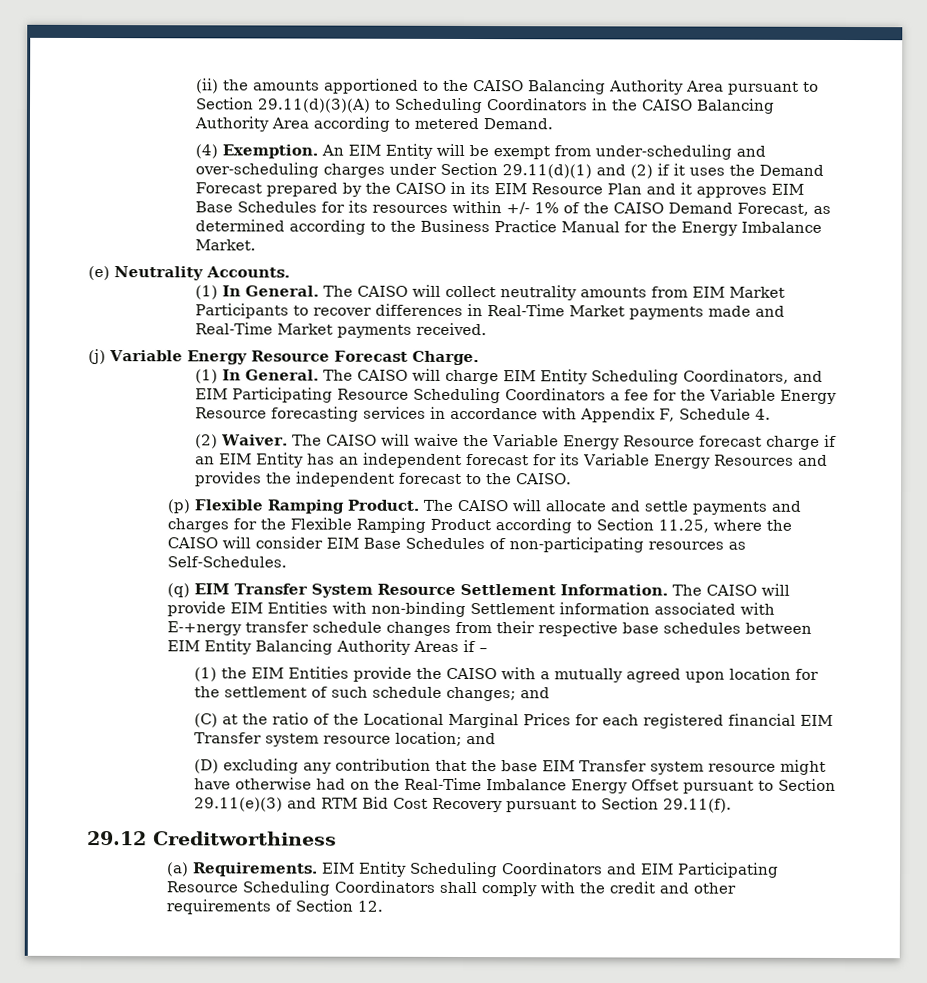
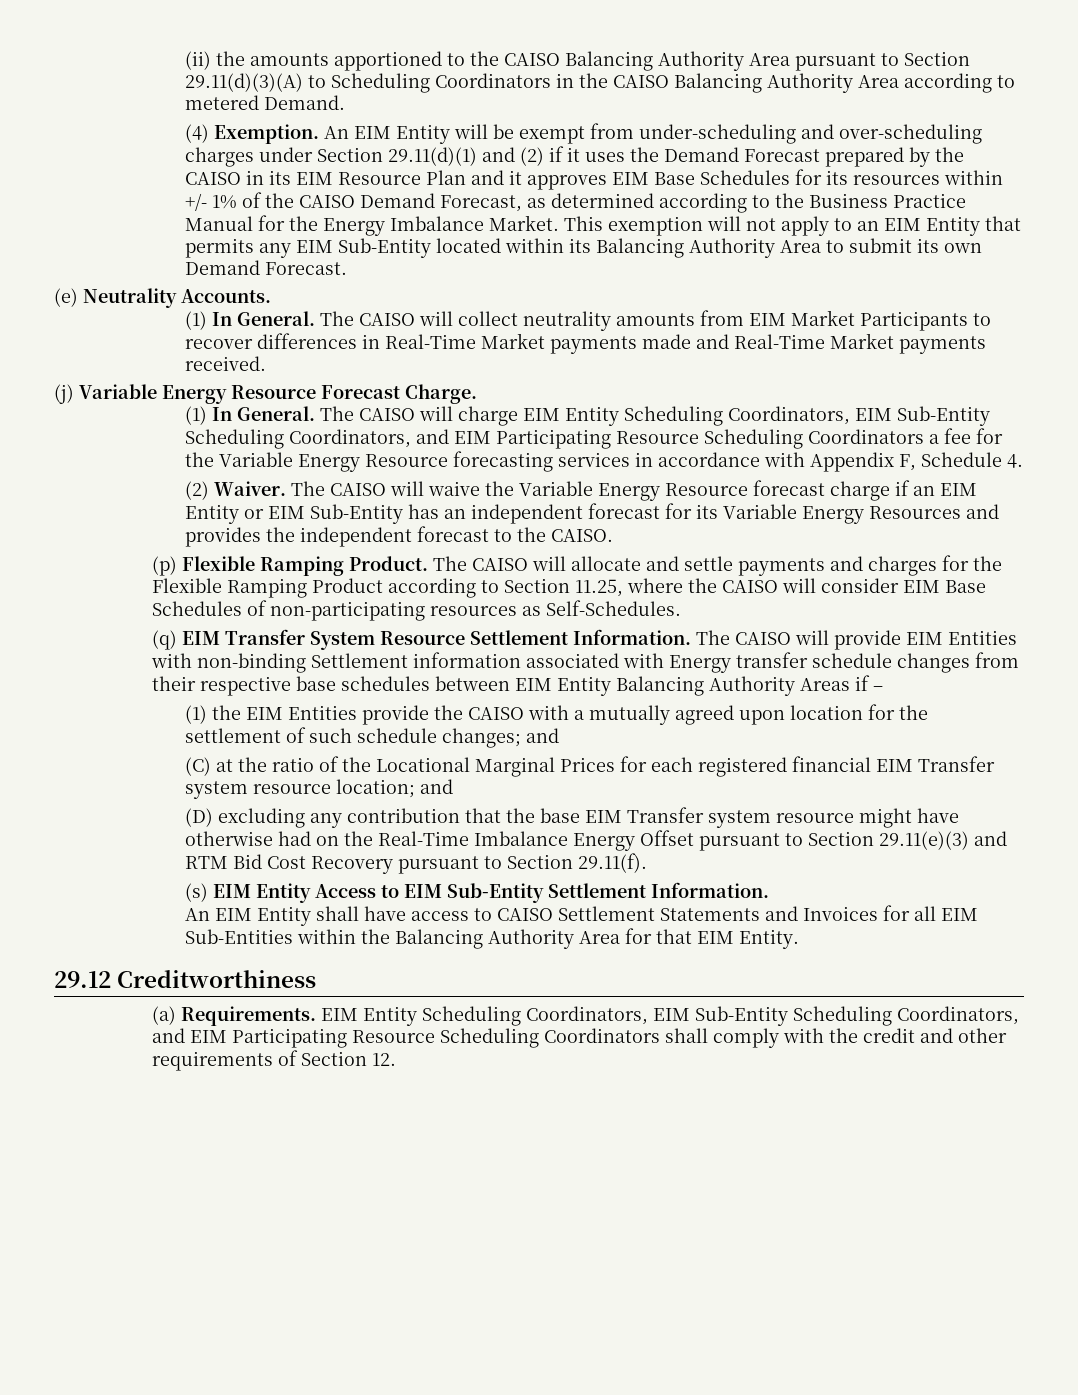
+ This exemption will not apply to an EIM Entity that permits any EIM Sub-Entity located within its Balancing Authority Area to submit its own Demand Forecast.
- The CAISO will charge EIM Entity Scheduling Coordinators, and EIM Participating Resource Scheduling Coordinators a fee for the Variable Energy Resource forecasting services in accordance with Appendix F, Schedule 4.
+ The CAISO will charge EIM Entity Scheduling Coordinators, EIM Sub-Entity Scheduling Coordinators, and EIM Participating Resource Scheduling Coordinators a fee for the Variable Energy Resource forecasting services in accordance with Appendix F, Schedule 4.
- The CAISO will waive the Variable Energy Resource forecast charge if an EIM Entity has an independent forecast for its Variable Energy Resources and provides the independent forecast to the CAISO.
+ The CAISO will waive the Variable Energy Resource forecast charge if an EIM Entity or EIM Sub-Entity has an independent forecast for its Variable Energy Resources and provides the independent forecast to the CAISO.
- The CAISO will provide EIM Entities with non-binding Settlement information associated with E-+nergy transfer schedule changes from their respective base schedules between EIM Entity Balancing Authority Areas if –
+ The CAISO will provide EIM Entities with non-binding Settlement information associated with Energy transfer schedule changes from their respective base schedules between EIM Entity Balancing Authority Areas if –
+ (s) EIM Entity Access to EIM Sub-Entity Settlement Information.
+ An EIM Entity shall have access to CAISO Settlement Statements and Invoices for all EIM Sub-Entities within the Balancing Authority Area for that EIM Entity.
- EIM Entity Scheduling Coordinators and EIM Participating Resource Scheduling Coordinators shall comply with the credit and other requirements of Section 12.
+ EIM Entity Scheduling Coordinators, EIM Sub-Entity Scheduling Coordinators, and EIM Participating Resource Scheduling Coordinators shall comply with the credit and other requirements of Section 12.

